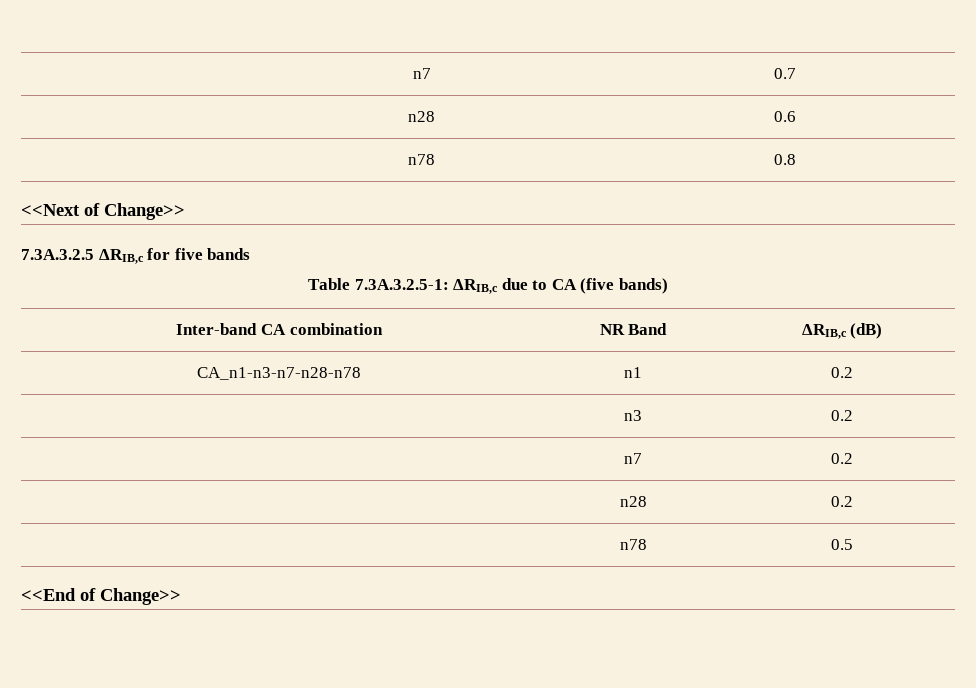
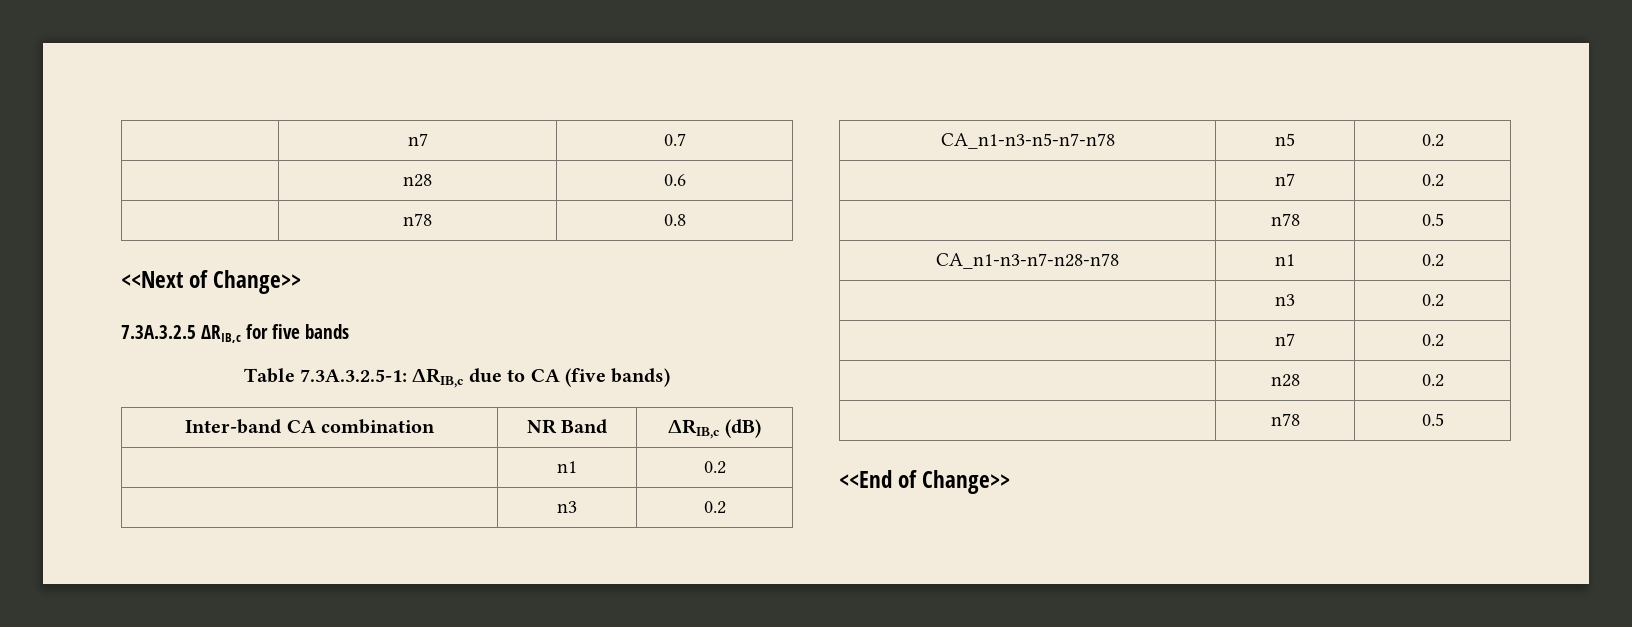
  Inter-band CA combination | NR Band | ΔRIB,c (dB)
+ | n1 | 0.2
+ | n3 | 0.2
+ CA_n1-n3-n5-n7-n78 | n5 | 0.2
+ | n7 | 0.2
+ | n78 | 0.5

